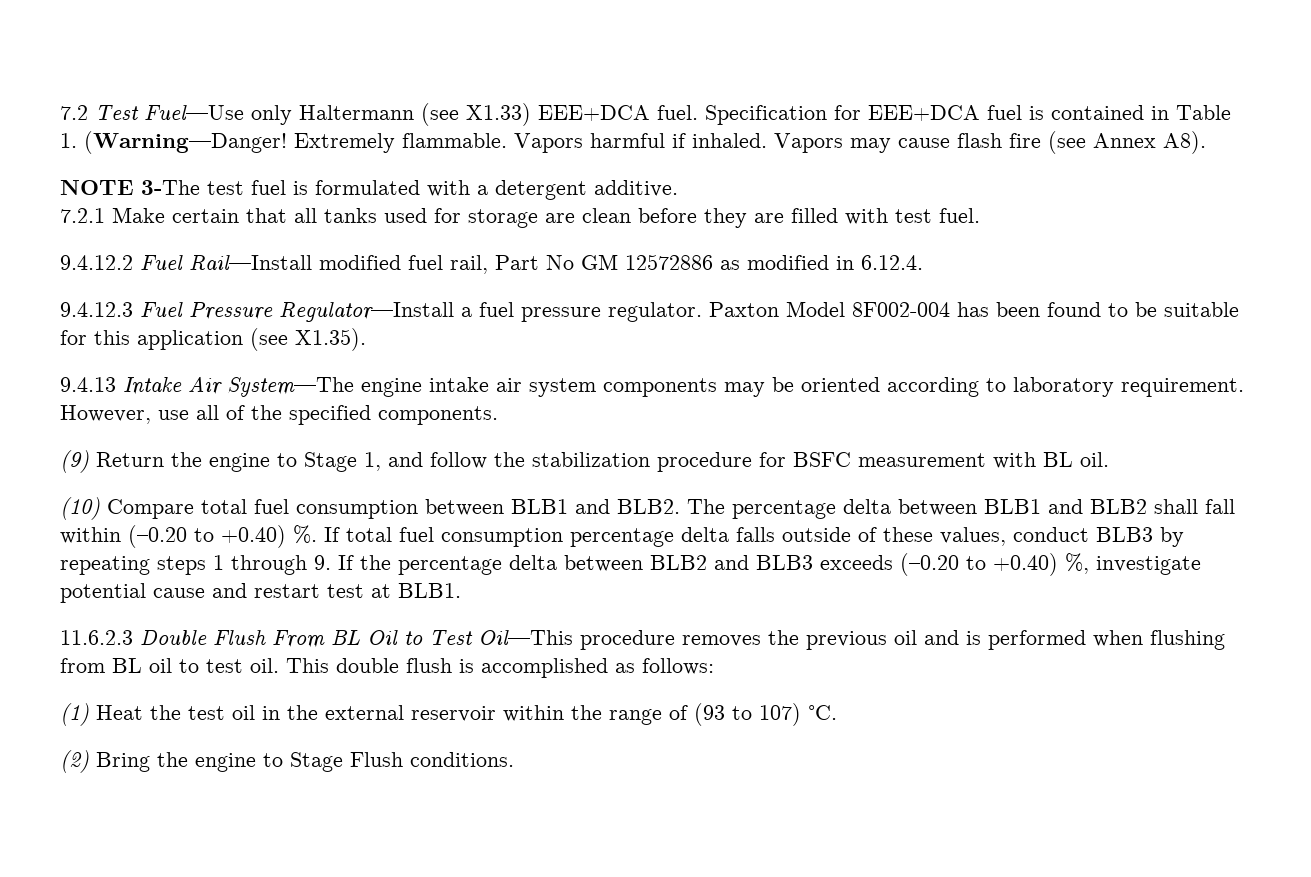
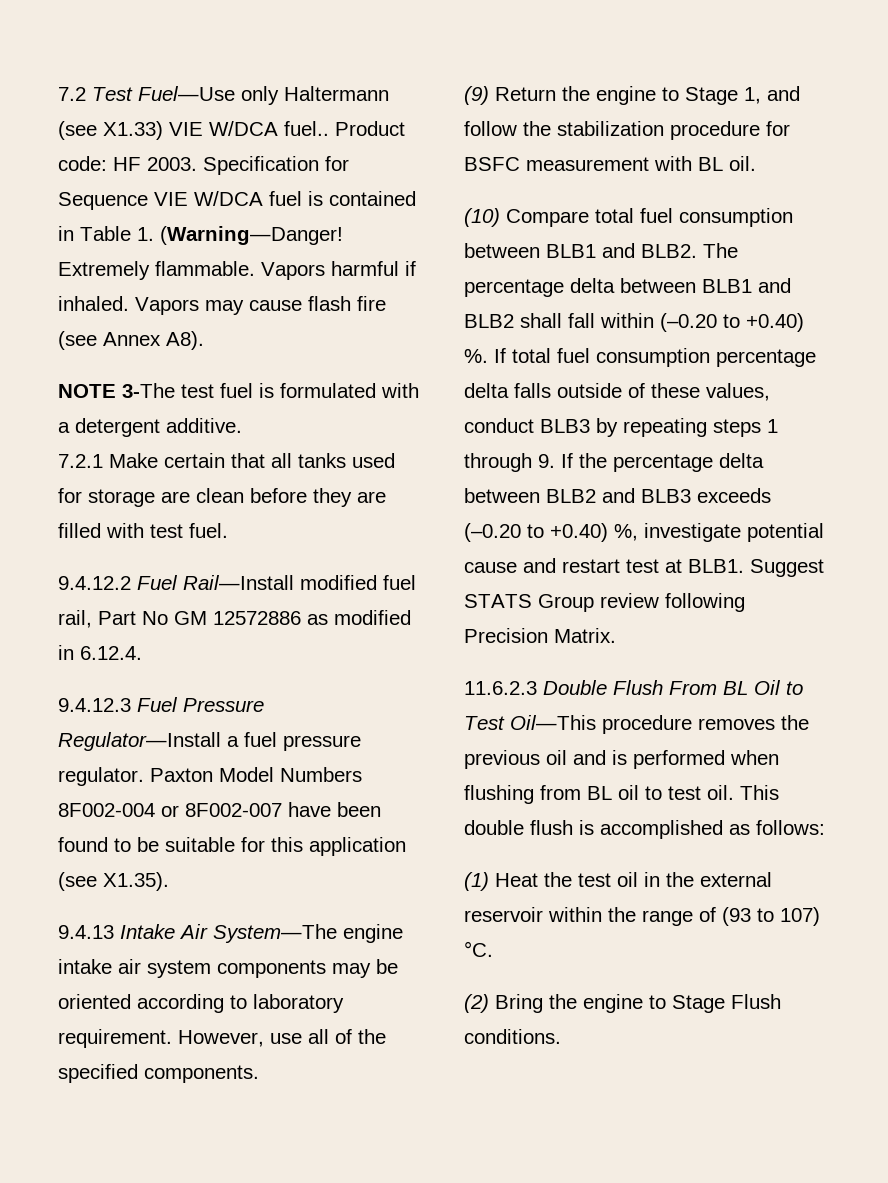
- 7.2 Test Fuel—Use only Haltermann (see X1.33) EEE+DCA fuel. Specification for EEE+DCA fuel is contained in Table 1. (Warning—Danger!
+ 7.2 Test Fuel—Use only Haltermann (see X1.33) VIE W/DCA fuel.. Product code: HF 2003. Specification for Sequence VIE W/DCA fuel is contained in Table 1. (Warning—Danger!
- Paxton Model 8F002-004 has been found to be suitable for this application (see X1.35).
+ Paxton Model Numbers 8F002-004 or 8F002-007 have been found to be suitable for this application (see X1.35).
+ Suggest STATS Group review following Precision Matrix.

